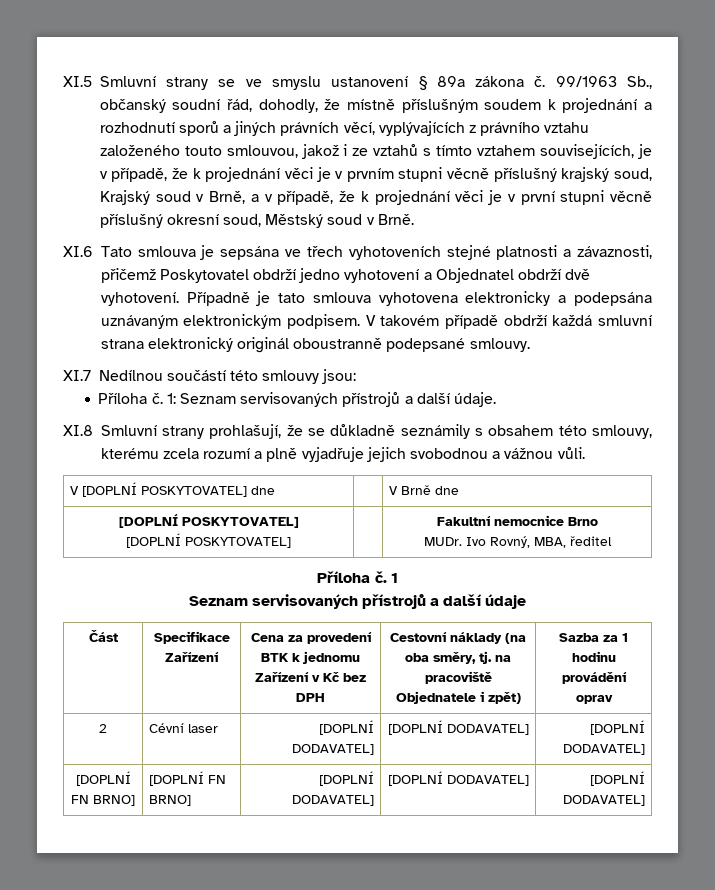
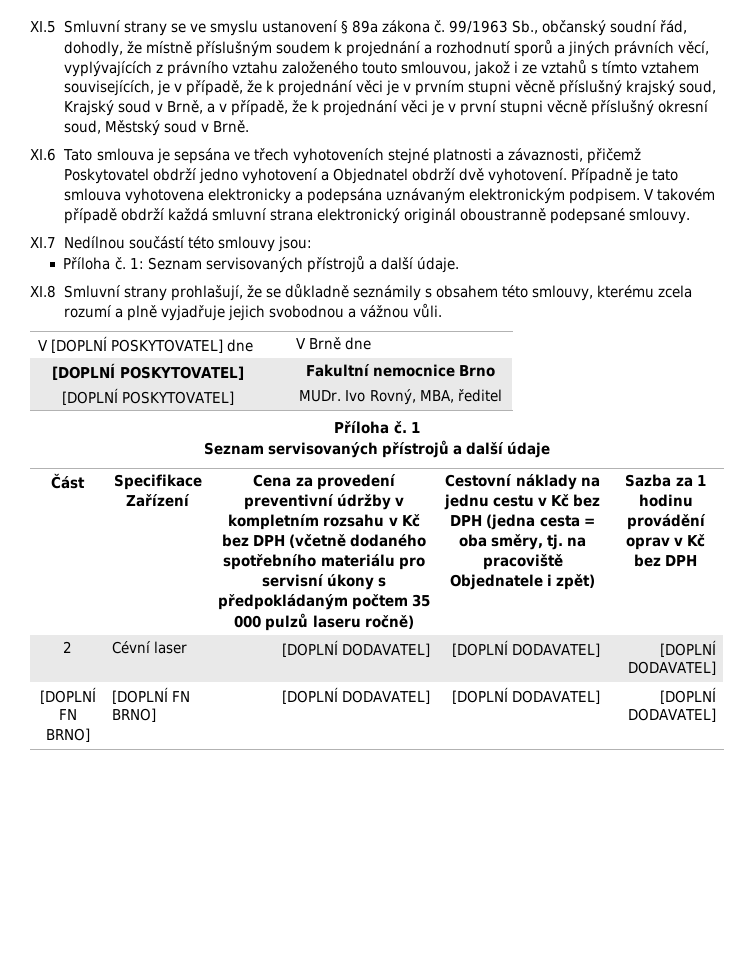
- Cena za provedení BTK k jednomu Zařízení v Kč bez DPH | Cestovní náklady (na oba směry, tj. na pracoviště Objednatele i zpět)
+ Cena za provedení preventivní údržby v kompletním rozsahu v Kč bez DPH (včetně dodaného spotřebního materiálu pro servisní úkony s předpokládaným počtem 35 000 pulzů laseru ročně) | Cestovní náklady na jednu cestu v Kč bez DPH (jedna cesta = oba směry, tj. na pracoviště Objednatele i zpět)
- Sazba za 1 hodinu provádění oprav
+ Sazba za 1 hodinu provádění oprav v Kč bez DPH

